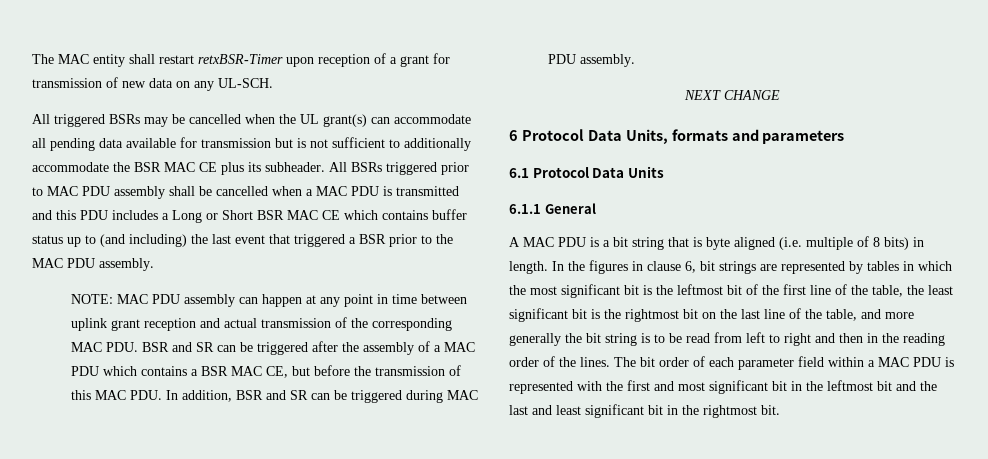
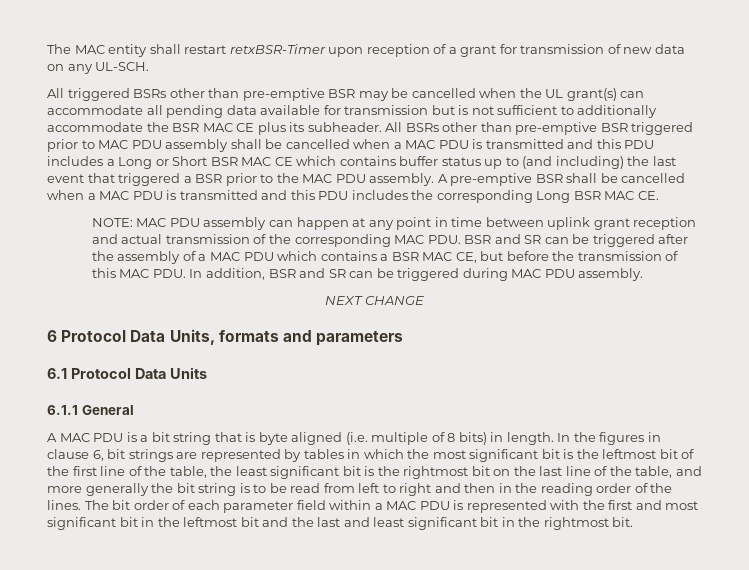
- All triggered BSRs may be cancelled when the UL grant(s) can accommodate all pending data available for transmission but is not sufficient to additionally accommodate the BSR MAC CE plus its subheader.
+ All triggered BSRs other than pre-emptive BSR may be cancelled when the UL grant(s) can accommodate all pending data available for transmission but is not sufficient to additionally accommodate the BSR MAC CE plus its subheader.
- All BSRs triggered prior to MAC PDU assembly shall be cancelled when a MAC PDU is transmitted and this PDU includes a Long or Short BSR MAC CE which contains buffer status up to (and including) the last event that triggered a BSR prior to the MAC PDU assembly.
+ All BSRs other than pre-emptive BSR triggered prior to MAC PDU assembly shall be cancelled when a MAC PDU is transmitted and this PDU includes a Long or Short BSR MAC CE which contains buffer status up to (and including) the last event that triggered a BSR prior to the MAC PDU assembly. A pre-emptive BSR shall be cancelled when a MAC PDU is transmitted and this PDU includes the corresponding Long BSR MAC CE.

